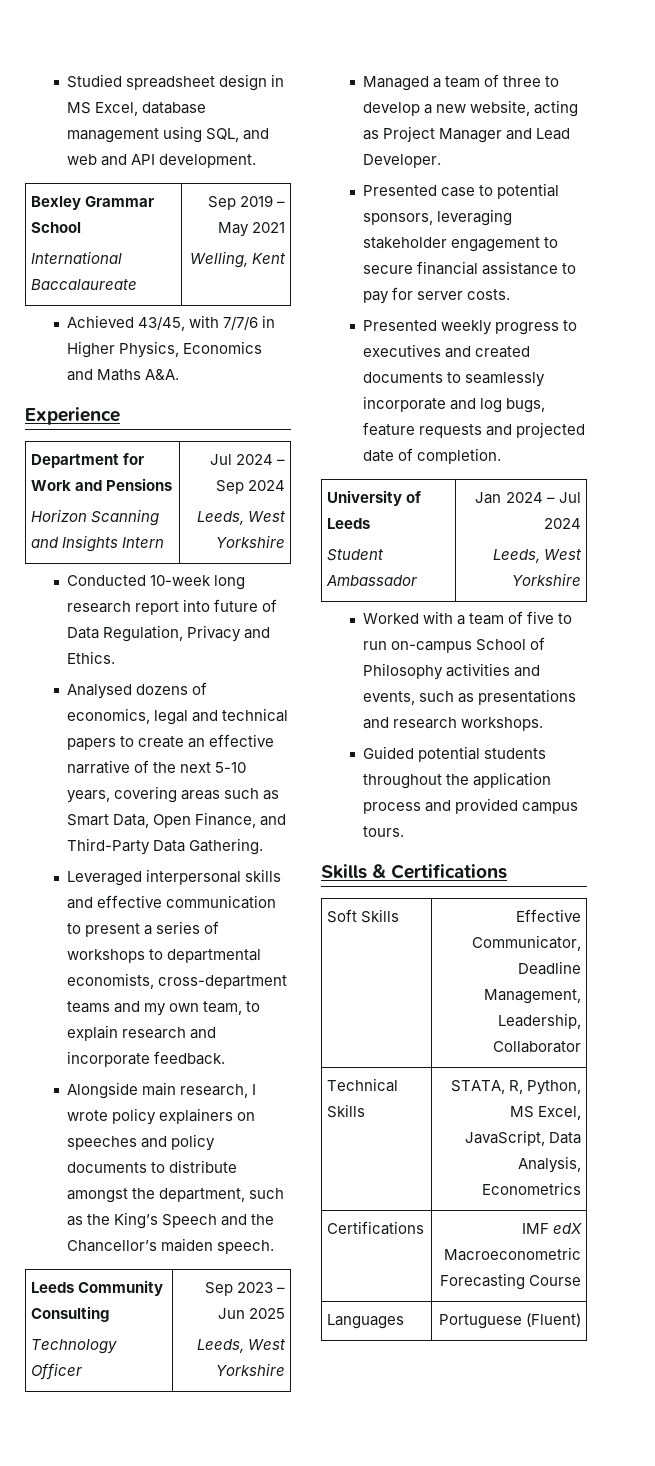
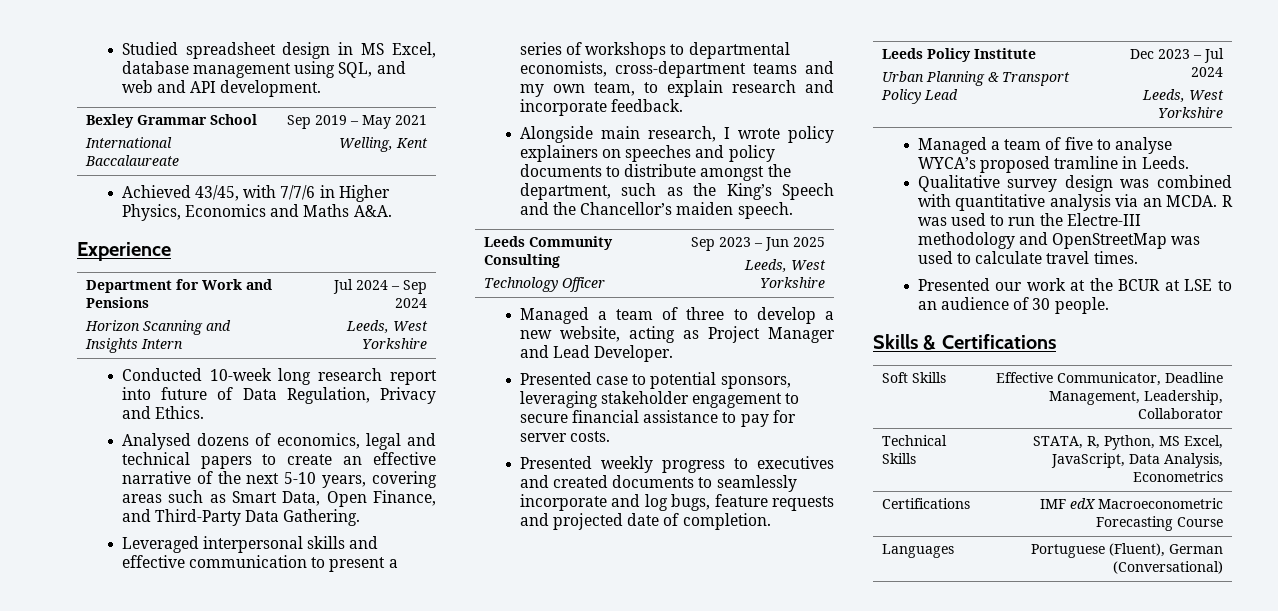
- University of Leeds
- Student Ambassador | Jan 2024 – Jul 2024
+ Leeds Policy Institute
+ Urban Planning & Transport Policy Lead | Dec 2023 – Jul 2024
- Worked with a team of five to run on-campus School of Philosophy activities and events, such as presentations and research workshops.
- Guided potential students throughout the application process and provided campus tours.
+ Managed a team of five to analyse WYCA’s proposed tramline in Leeds.
+ Qualitative survey design was combined with quantitative analysis via an MCDA. R was used to run the Electre-III methodology and OpenStreetMap was used to calculate travel times.
+ Presented our work at the BCUR at LSE to an audience of 30 people.
- Languages | Portuguese (Fluent)
+ Languages | Portuguese (Fluent), German (Conversational)

